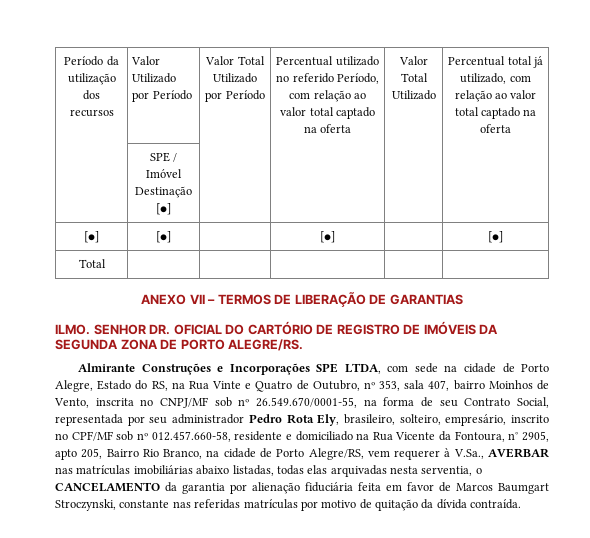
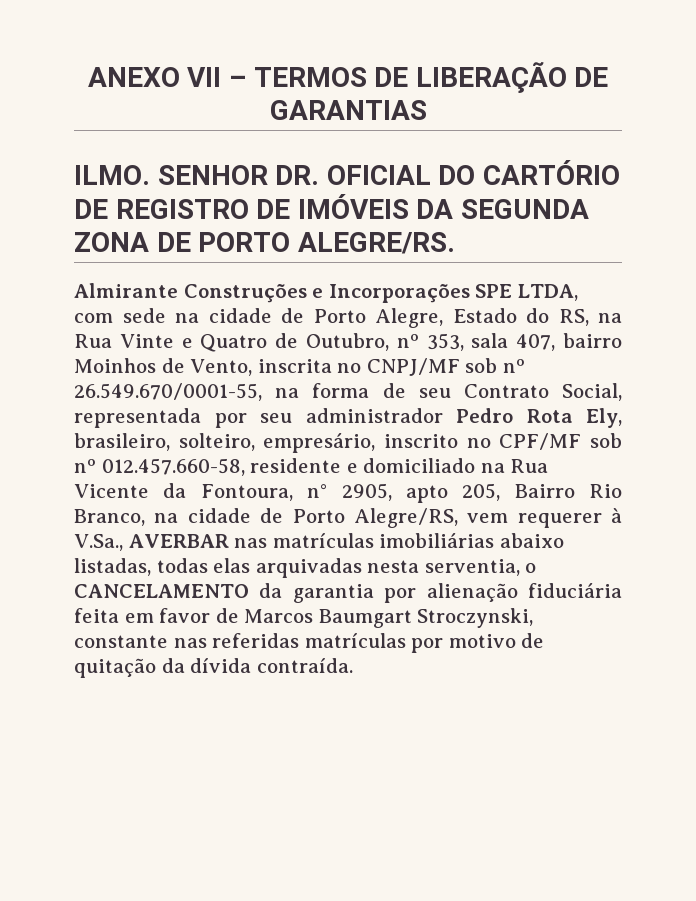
- Período da utilização dos recursos | Valor Utilizado por Período | Valor Total Utilizado por Período | Percentual utilizado no referido Período, com relação ao valor total captado na oferta | Valor Total Utilizado | Percentual total já utilizado, com relação ao valor total captado na oferta
- | SPE / Imóvel Destinação [●] | | | |
- [●] | [●] | | [●] | | [●]
- Total | | | | |

